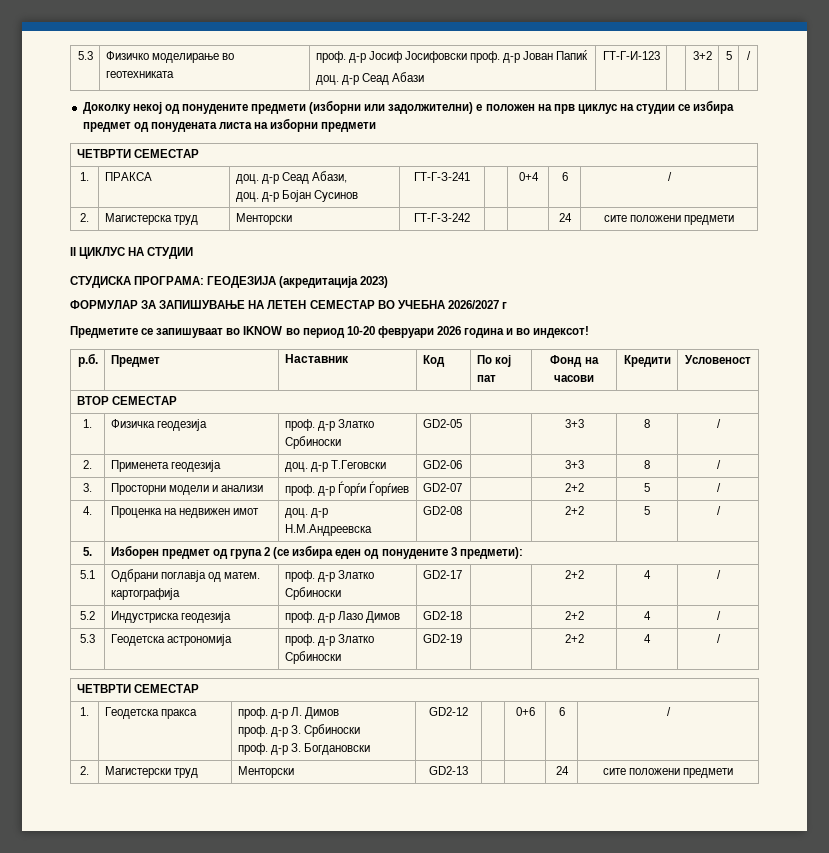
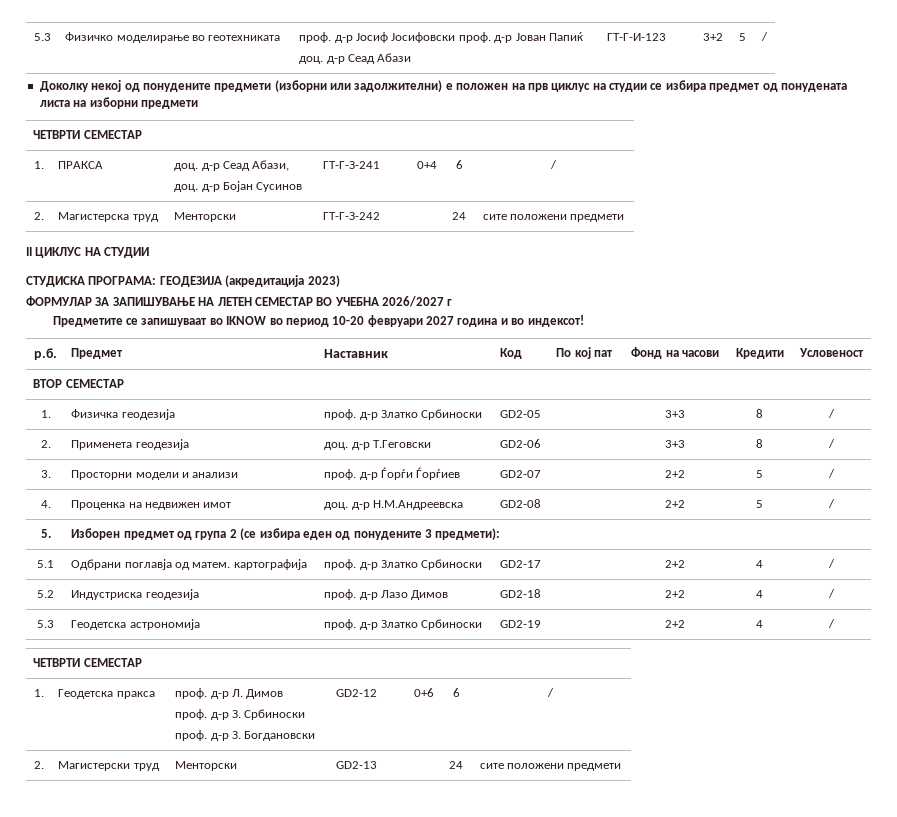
- Предметите се запишуваат во IKNOW во период 10-20 февруари 2026 година и во индексот!
+ Предметите се запишуваат во IKNOW во период 10-20 февруари 2027 година и во индексот!

